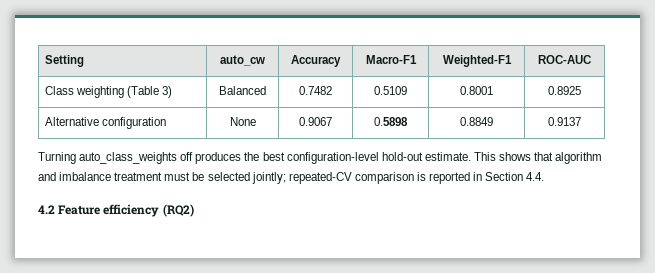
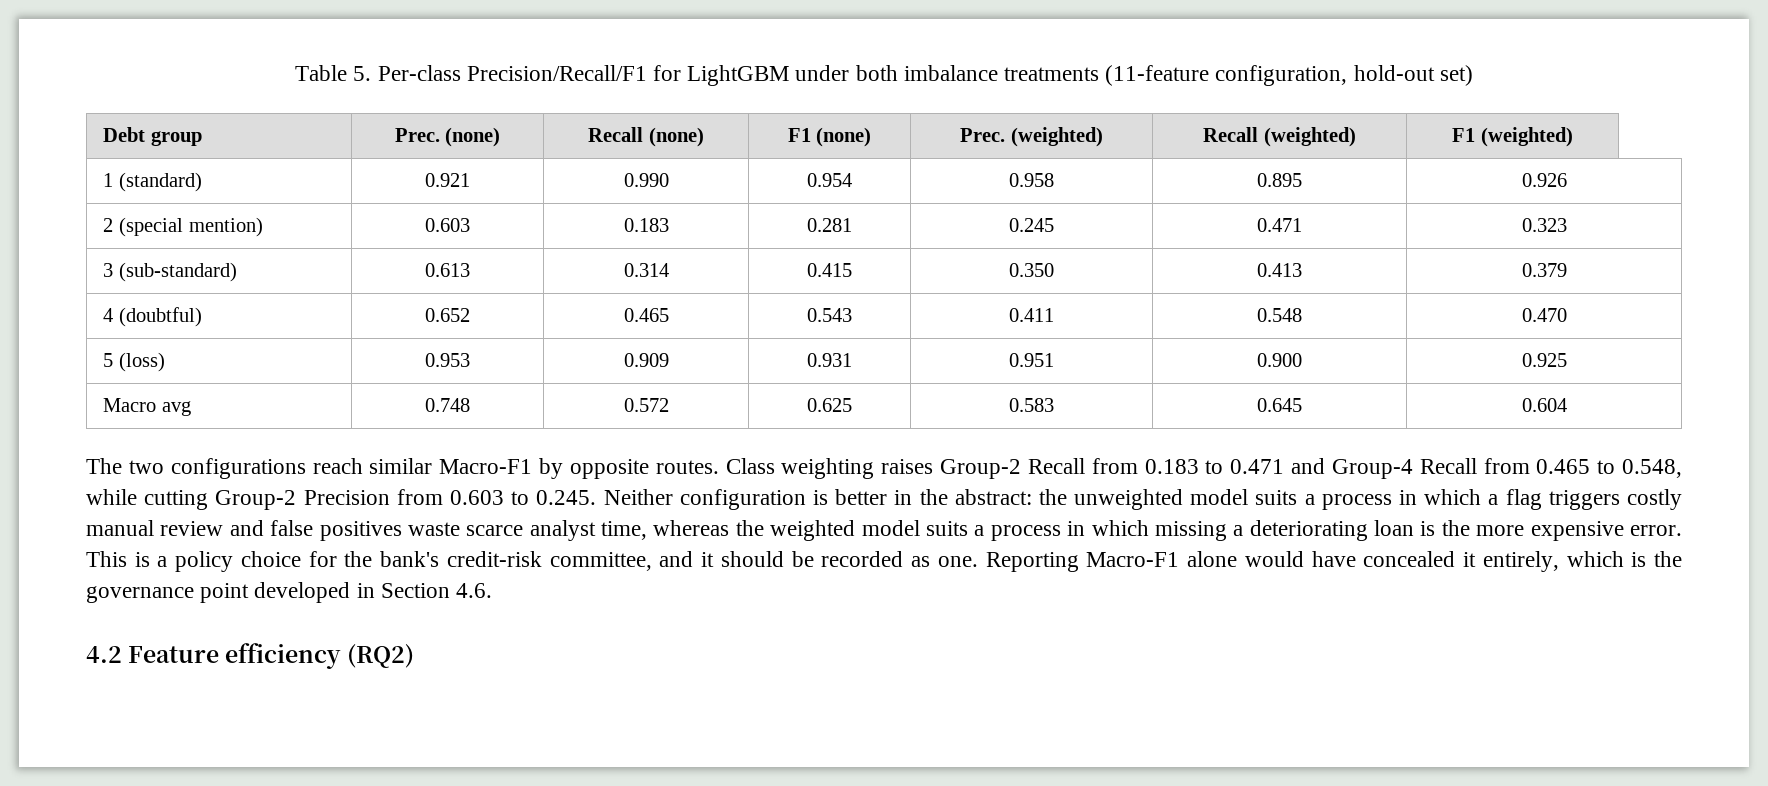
- Setting | auto_cw | Accuracy | Macro-F1 | Weighted-F1 | ROC-AUC
- Class weighting (Table 3) | Balanced | 0.7482 | 0.5109 | 0.8001 | 0.8925
- Alternative configuration | None | 0.9067 | 0.5898 | 0.8849 | 0.9137
- Turning auto_class_weights off produces the best configuration-level hold-out estimate. This shows that algorithm and imbalance treatment must be selected jointly; repeated-CV comparison is reported in Section 4.4.
+ Table 5. Per-class Precision/Recall/F1 for LightGBM under both imbalance treatments (11-feature configuration, hold-out set)
+ Debt group | Prec. (none) | Recall (none) | F1 (none) | Prec. (weighted) | Recall (weighted) | F1 (weighted)
+ 1 (standard) | 0.921 | 0.990 | 0.954 | 0.958 | 0.895 | 0.926
+ 2 (special mention) | 0.603 | 0.183 | 0.281 | 0.245 | 0.471 | 0.323
+ 3 (sub-standard) | 0.613 | 0.314 | 0.415 | 0.350 | 0.413 | 0.379
+ 4 (doubtful) | 0.652 | 0.465 | 0.543 | 0.411 | 0.548 | 0.470
+ 5 (loss) | 0.953 | 0.909 | 0.931 | 0.951 | 0.900 | 0.925
+ Macro avg | 0.748 | 0.572 | 0.625 | 0.583 | 0.645 | 0.604
+ The two configurations reach similar Macro-F1 by opposite routes. Class weighting raises Group-2 Recall from 0.183 to 0.471 and Group-4 Recall from 0.465 to 0.548, while cutting Group-2 Precision from 0.603 to 0.245. Neither configuration is better in the abstract: the unweighted model suits a process in which a flag triggers costly manual review and false positives waste scarce analyst time, whereas the weighted model suits a process in which missing a deteriorating loan is the more expensive error. This is a policy choice for the bank's credit-risk committee, and it should be recorded as one. Reporting Macro-F1 alone would have concealed it entirely, which is the governance point developed in Section 4.6.

